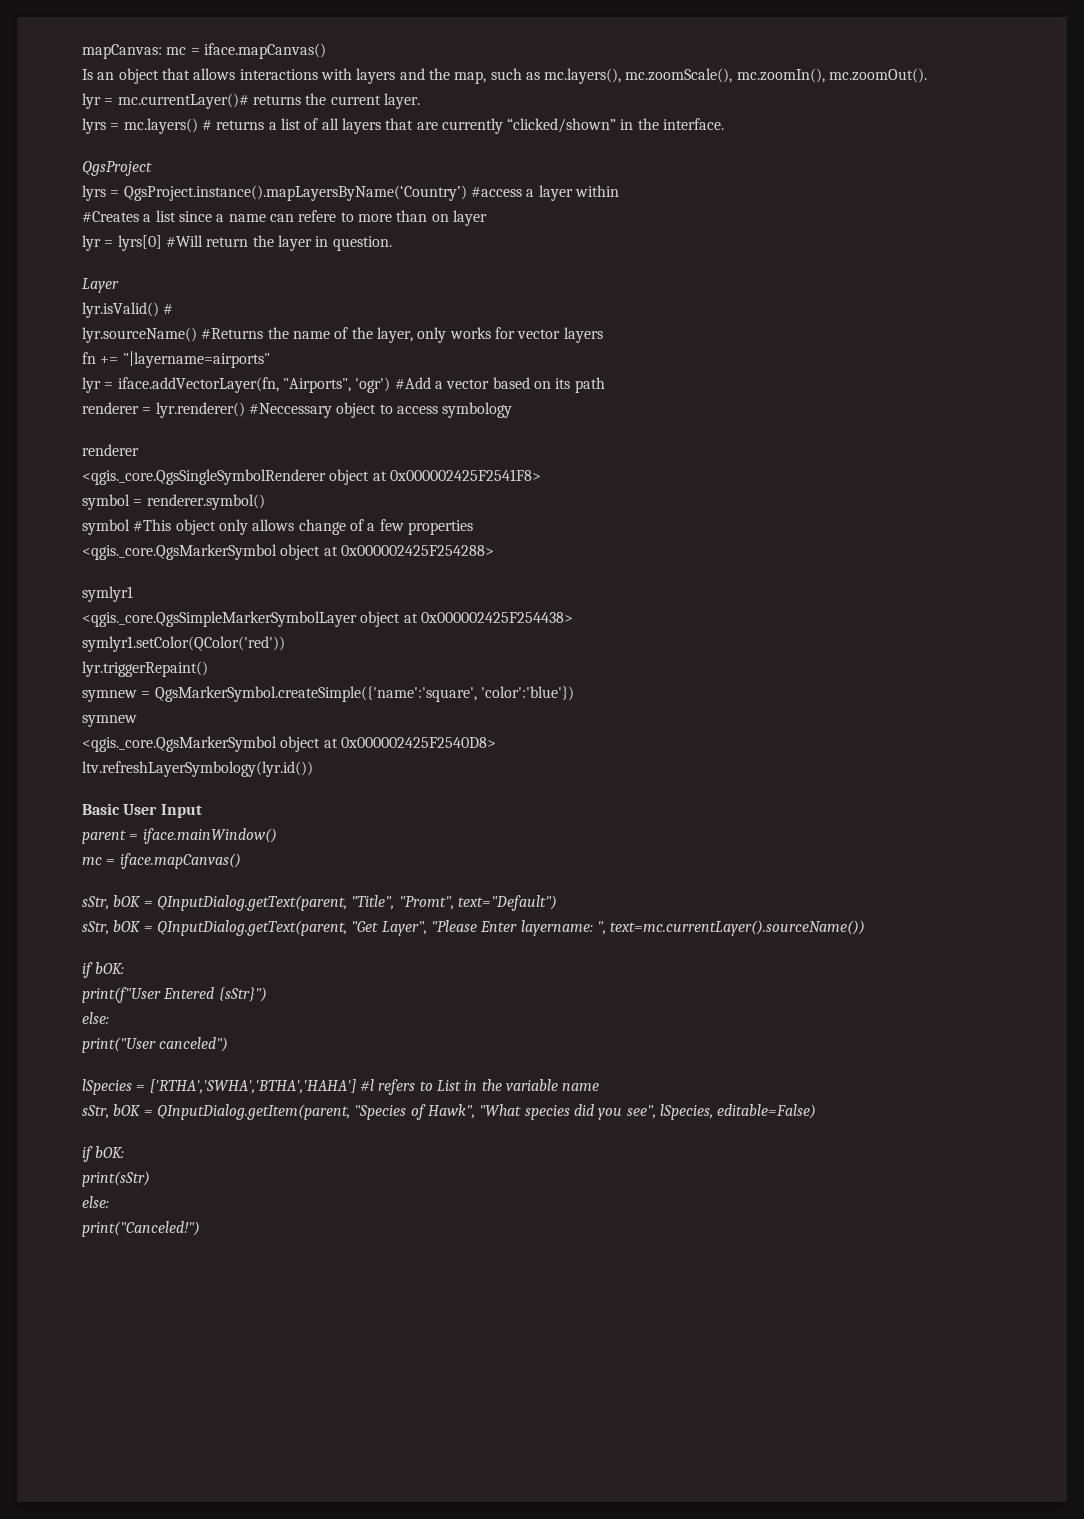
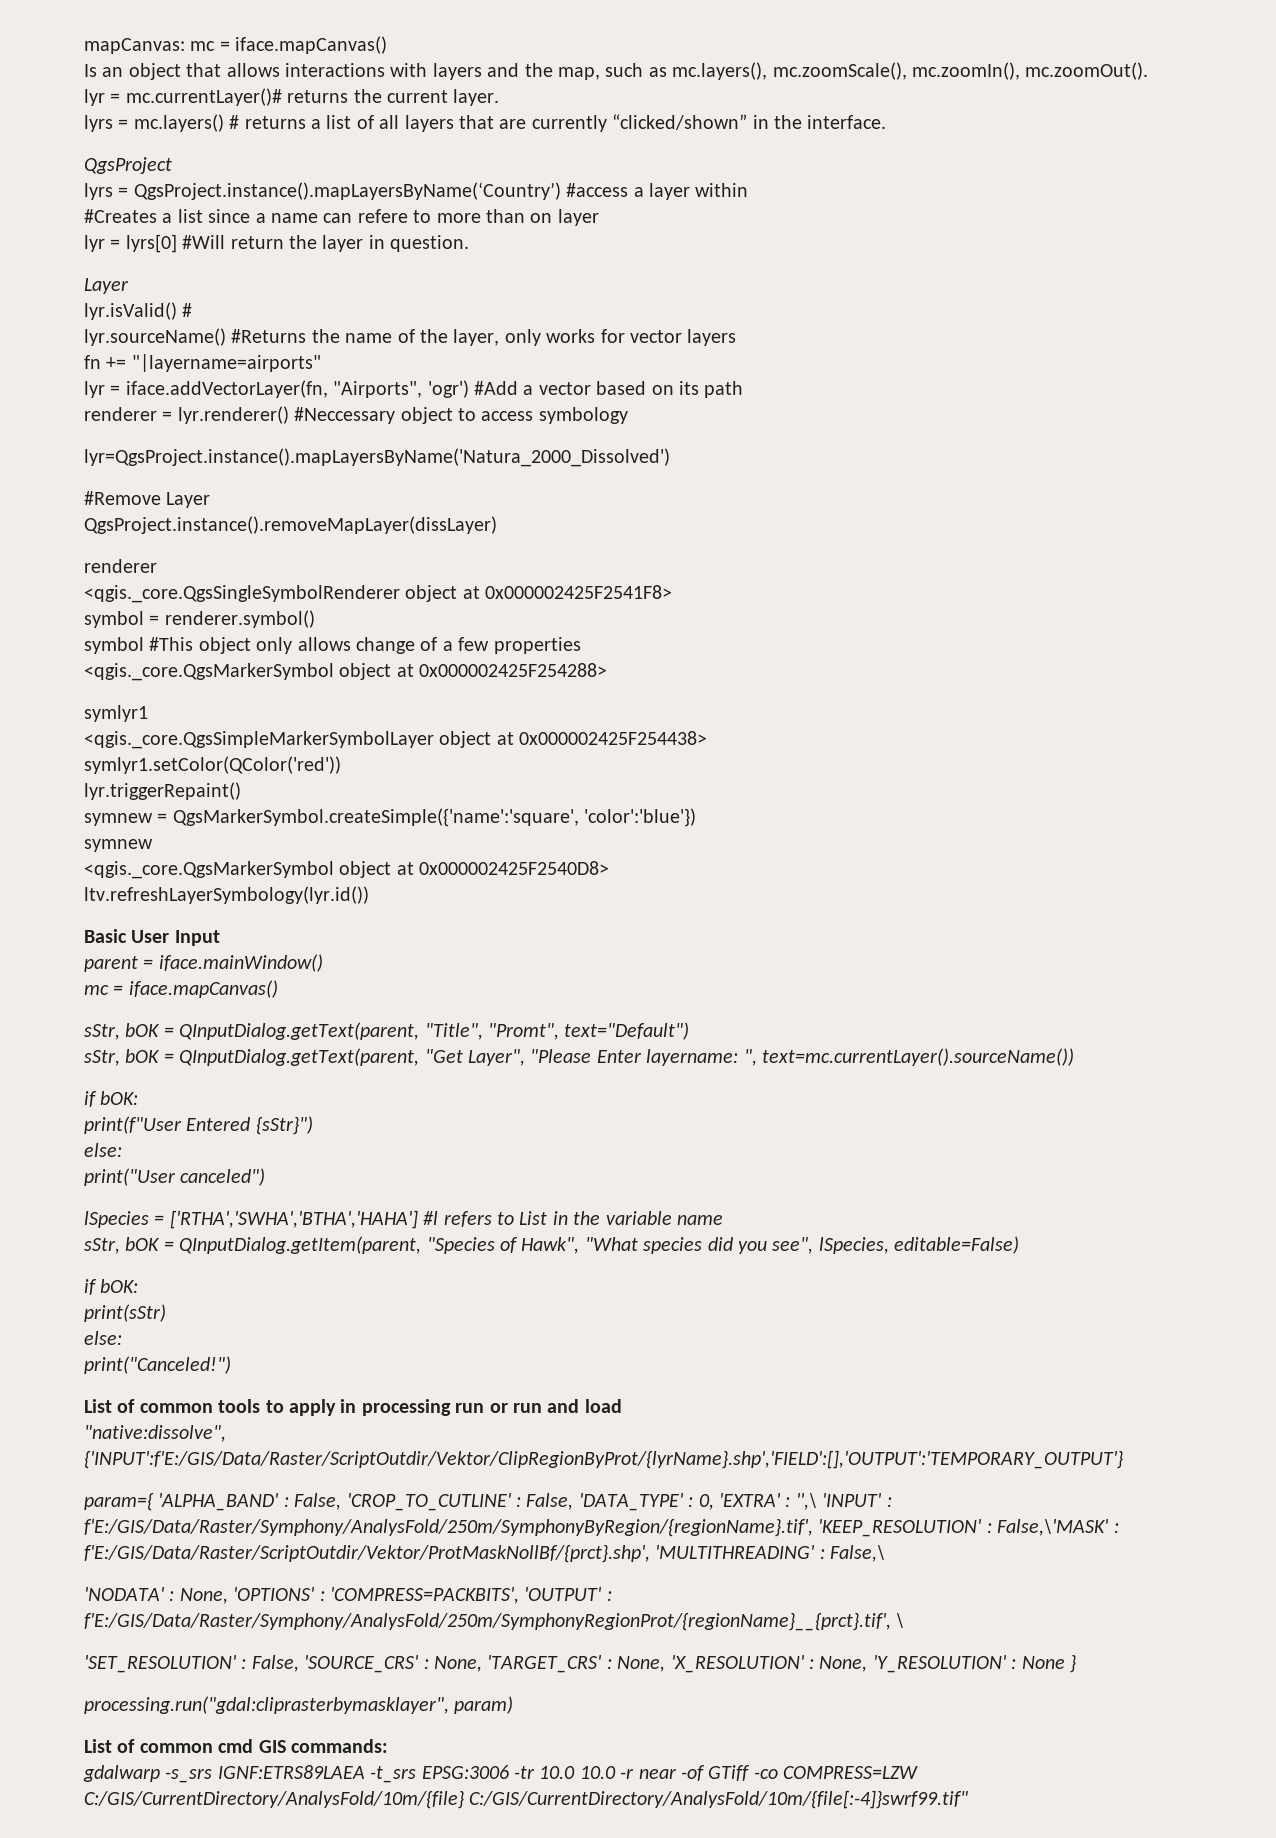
+ lyr=QgsProject.instance().mapLayersByName('Natura_2000_Dissolved')
+ #Remove Layer
+ QgsProject.instance().removeMapLayer(dissLayer)
+ List of common tools to apply in processing run or run and load
+ "native:dissolve", {'INPUT':f'E:/GIS/Data/Raster/ScriptOutdir/Vektor/ClipRegionByProt/{lyrName}.shp','FIELD':[],'OUTPUT':'TEMPORARY_OUTPUT'}
+ param={ 'ALPHA_BAND' : False, 'CROP_TO_CUTLINE' : False, 'DATA_TYPE' : 0, 'EXTRA' : '',\ 'INPUT' : f'E:/GIS/Data/Raster/Symphony/AnalysFold/250m/SymphonyByRegion/{regionName}.tif', 'KEEP_RESOLUTION' : False,\'MASK' : f'E:/GIS/Data/Raster/ScriptOutdir/Vektor/ProtMaskNollBf/{prct}.shp', 'MULTITHREADING' : False,\
+ 'NODATA' : None, 'OPTIONS' : 'COMPRESS=PACKBITS', 'OUTPUT' : f'E:/GIS/Data/Raster/Symphony/AnalysFold/250m/SymphonyRegionProt/{regionName}__{prct}.tif', \
+ 'SET_RESOLUTION' : False, 'SOURCE_CRS' : None, 'TARGET_CRS' : None, 'X_RESOLUTION' : None, 'Y_RESOLUTION' : None }
+ processing.run("gdal:cliprasterbymasklayer", param)
+ List of common cmd GIS commands:
+ gdalwarp -s_srs IGNF:ETRS89LAEA -t_srs EPSG:3006 -tr 10.0 10.0 -r near -of GTiff -co COMPRESS=LZW C:/GIS/CurrentDirectory/AnalysFold/10m/{file} C:/GIS/CurrentDirectory/AnalysFold/10m/{file[:-4]}swrf99.tif"

